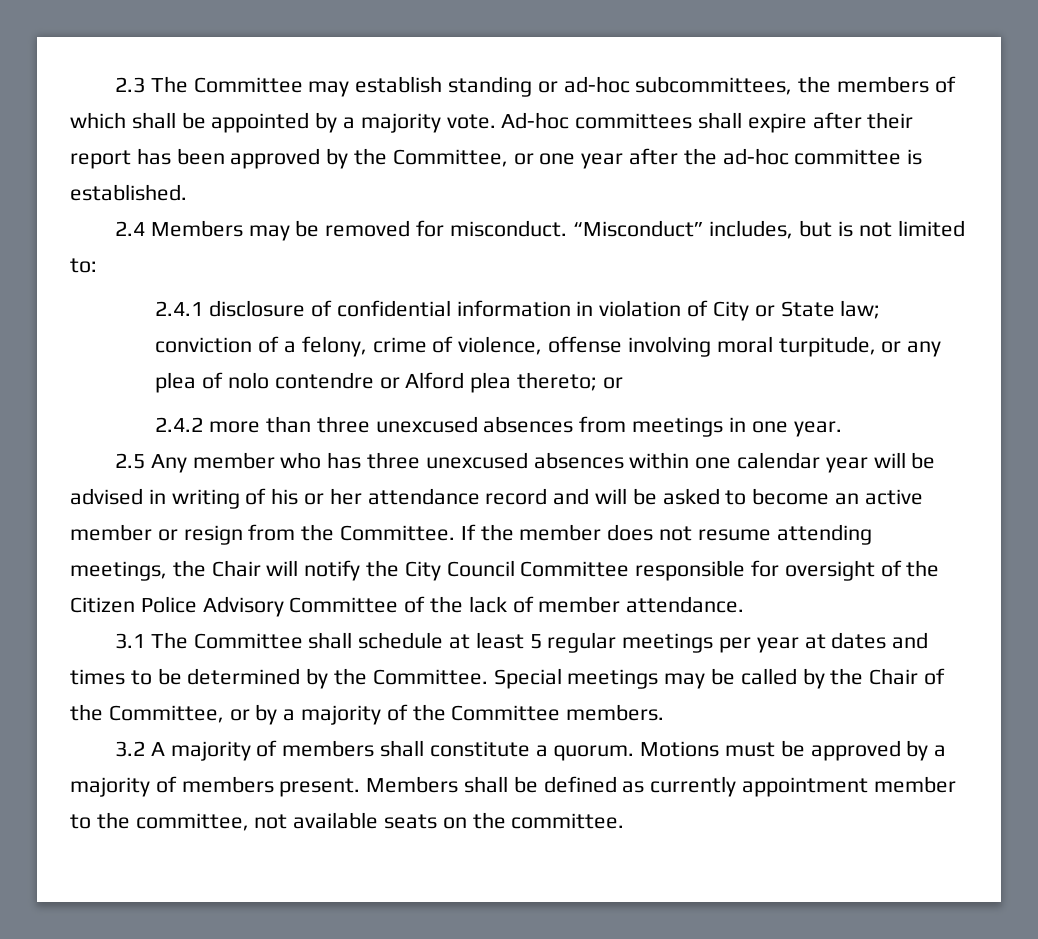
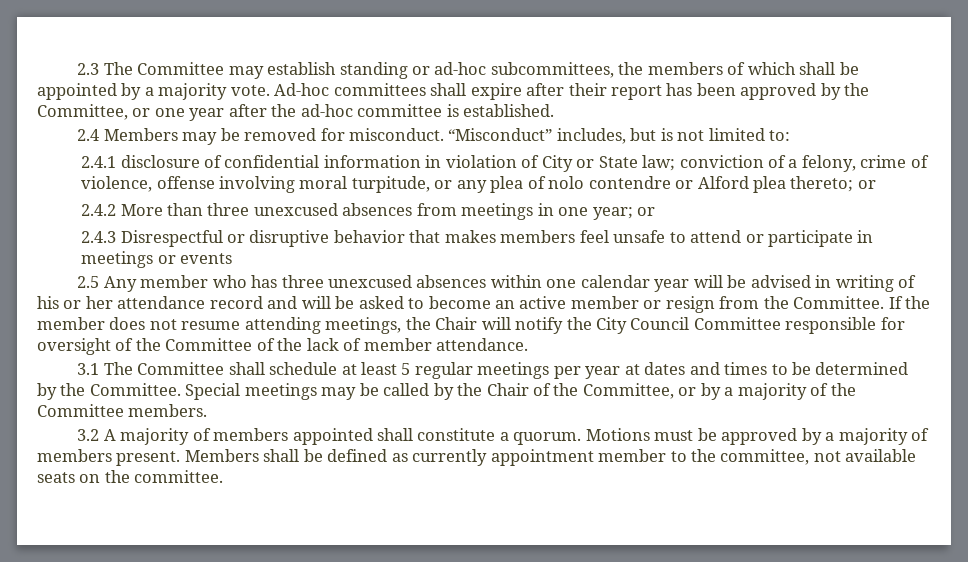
- 2.4.2 more than three unexcused absences from meetings in one year.
+ 2.4.2 More than three unexcused absences from meetings in one year; or
+ 2.4.3 Disrespectful or disruptive behavior that makes members feel unsafe to attend or participate in meetings or events
- If the member does not resume attending meetings, the Chair will notify the City Council Committee responsible for oversight of the Citizen Police Advisory Committee of the lack of member attendance.
+ If the member does not resume attending meetings, the Chair will notify the City Council Committee responsible for oversight of the Committee of the lack of member attendance.
- 3.2 A majority of members shall constitute a quorum.
+ 3.2 A majority of members appointed shall constitute a quorum.

